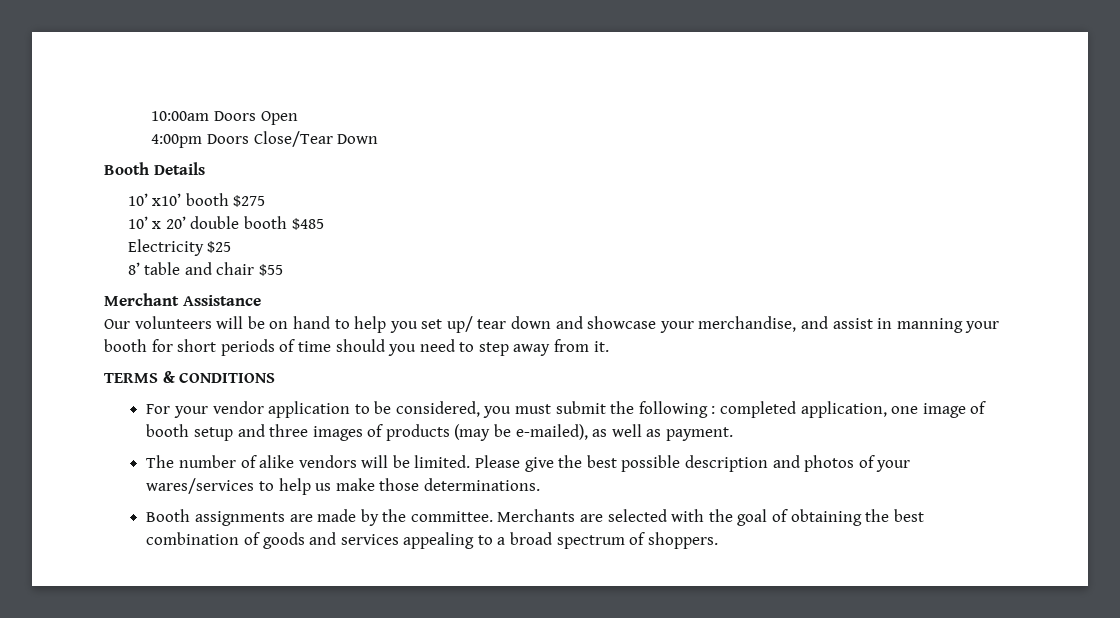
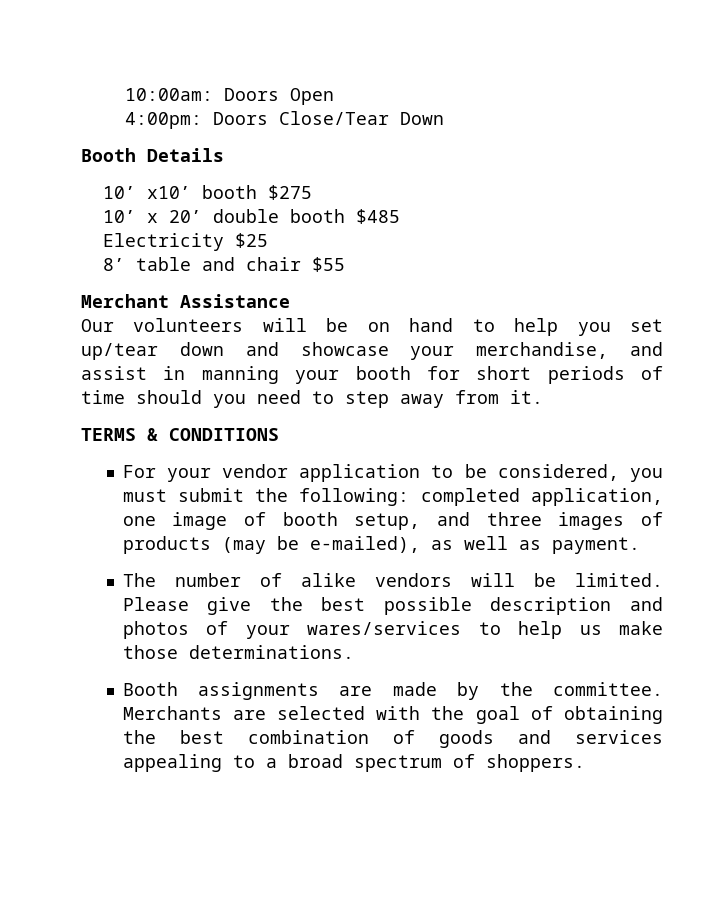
- 10:00am Doors Open
+ 10:00am: Doors Open
- 4:00pm Doors Close/Tear Down
+ 4:00pm: Doors Close/Tear Down
- Our volunteers will be on hand to help you set up/ tear down and showcase your merchandise, and assist in manning your booth for short periods of time should you need to step away from it.
+ Our volunteers will be on hand to help you set up/tear down and showcase your merchandise, and assist in manning your booth for short periods of time should you need to step away from it.
- For your vendor application to be considered, you must submit the following : completed application, one image of booth setup and three images of products (may be e-mailed), as well as payment.
+ For your vendor application to be considered, you must submit the following: completed application, one image of booth setup, and three images of products (may be e-mailed), as well as payment.

